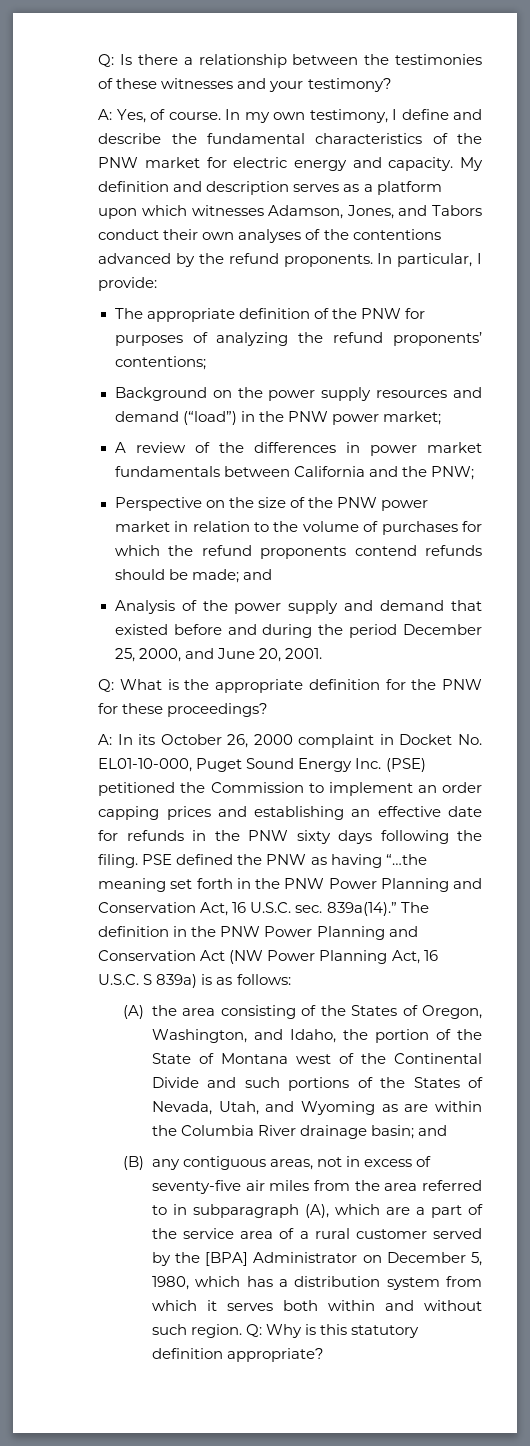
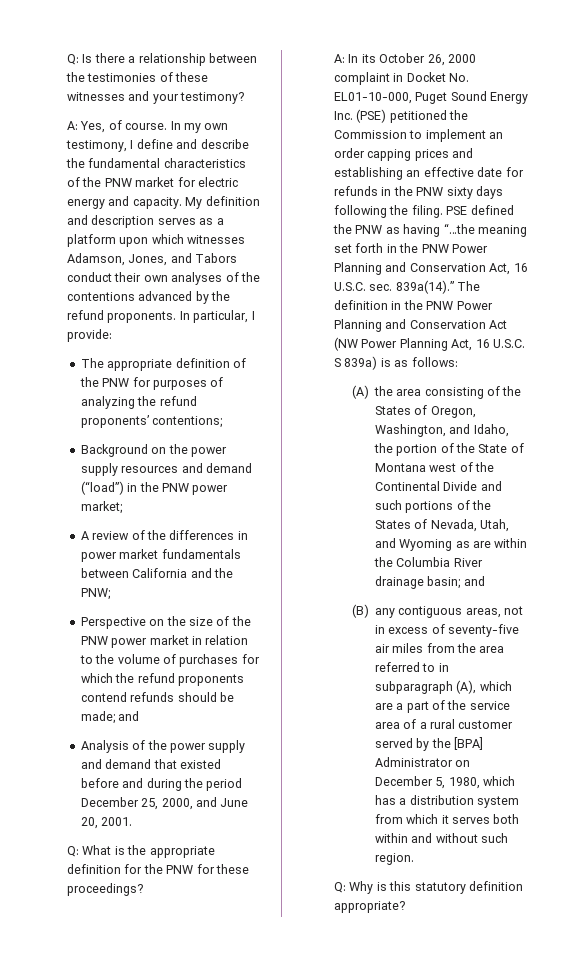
- (B) any contiguous areas, not in excess of seventy-five air miles from the area referred to in subparagraph (A), which are a part of the service area of a rural customer served by the [BPA] Administrator on December 5, 1980, which has a distribution system from which it serves both within and without such region. Q:
+ (B) any contiguous areas, not in excess of seventy-five air miles from the area referred to in subparagraph (A), which are a part of the service area of a rural customer served by the [BPA] Administrator on December 5, 1980, which has a distribution system from which it serves both within and without such region.
+ Q:

